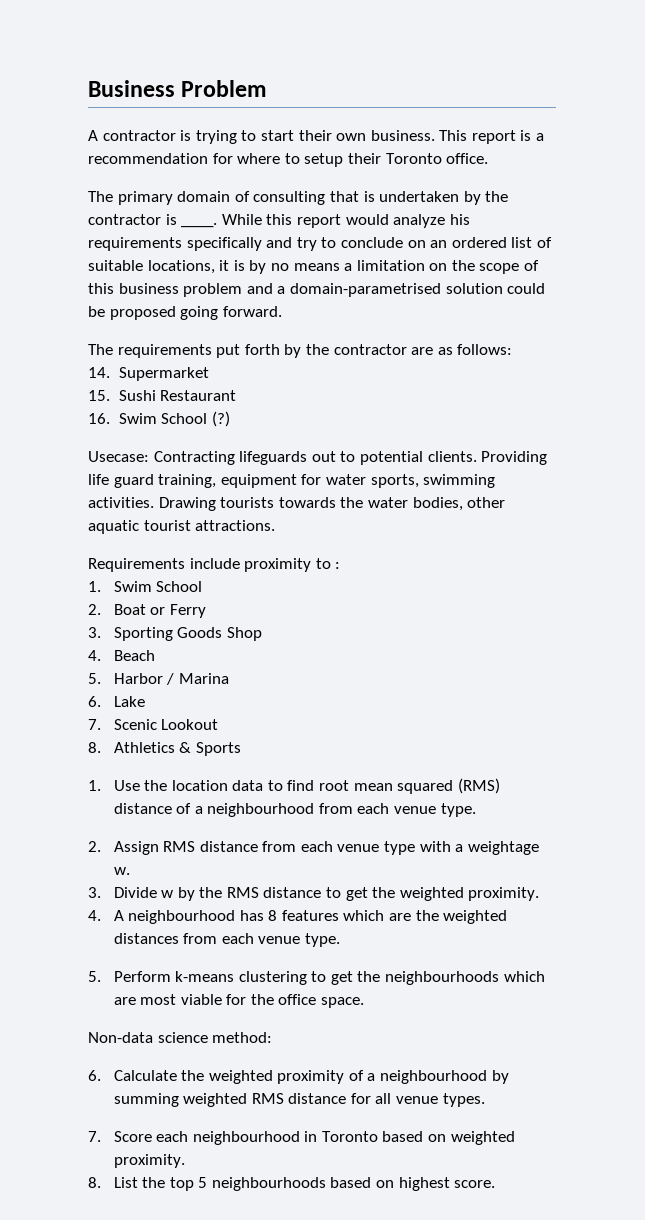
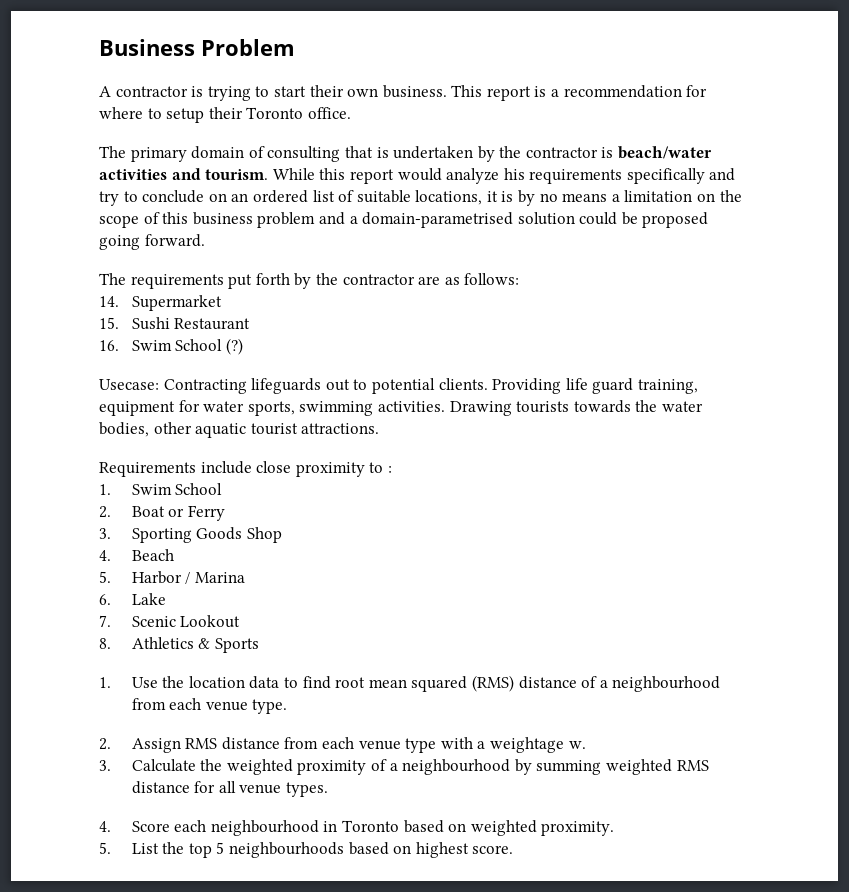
- The primary domain of consulting that is undertaken by the contractor is ____.
+ The primary domain of consulting that is undertaken by the contractor is beach/water activities and tourism.
- Requirements include proximity to :
+ Requirements include close proximity to :
- 3. Divide w by the RMS distance to get the weighted proximity.
- 4. A neighbourhood has 8 features which are the weighted distances from each venue type.
- 5. Perform k-means clustering to get the neighbourhoods which are most viable for the office space.
- Non-data science method:
- 6. Calculate the weighted proximity of a neighbourhood by summing weighted RMS distance for all venue types.
+ 3. Calculate the weighted proximity of a neighbourhood by summing weighted RMS distance for all venue types.
- 7. Score each neighbourhood in Toronto based on weighted proximity.
+ 4. Score each neighbourhood in Toronto based on weighted proximity.
- 8. List the top 5 neighbourhoods based on highest score.
+ 5. List the top 5 neighbourhoods based on highest score.

